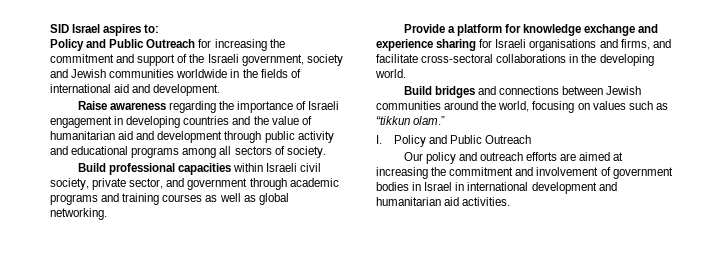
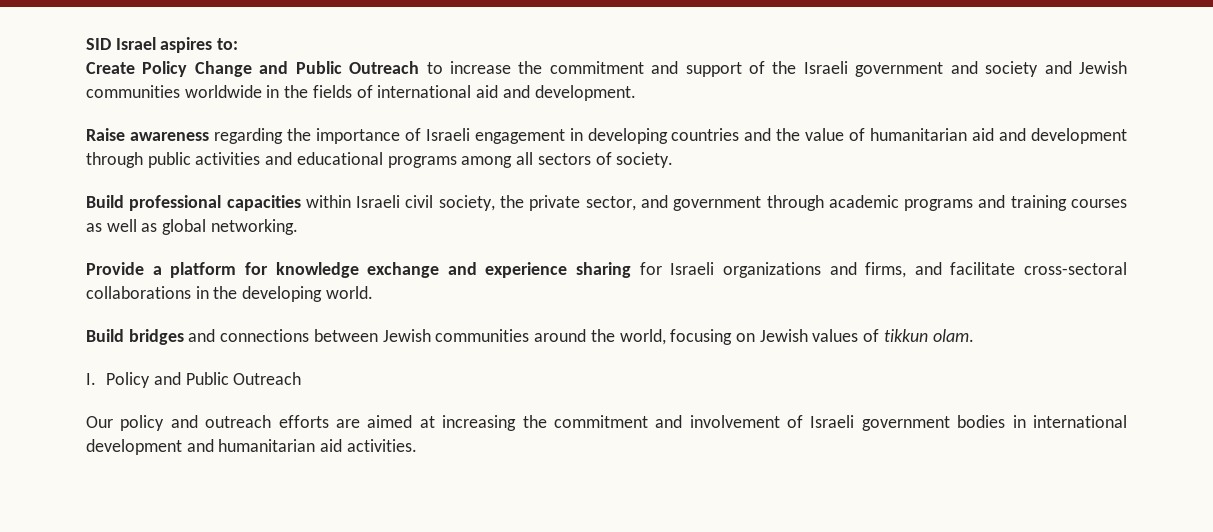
- Policy and Public Outreach for increasing the commitment and support of the Israeli government, society and Jewish communities worldwide in the fields of international aid and development.
+ Create Policy Change and Public Outreach to increase the commitment and support of the Israeli government and society and Jewish communities worldwide in the fields of international aid and development.
- Raise awareness regarding the importance of Israeli engagement in developing countries and the value of humanitarian aid and development through public activity and educational programs among all sectors of society.
+ Raise awareness regarding the importance of Israeli engagement in developing countries and the value of humanitarian aid and development through public activities and educational programs among all sectors of society.
- Build professional capacities within Israeli civil society, private sector, and government through academic programs and training courses as well as global networking.
+ Build professional capacities within Israeli civil society, the private sector, and government through academic programs and training courses as well as global networking.
- Provide a platform for knowledge exchange and experience sharing for Israeli organisations and firms, and facilitate cross-sectoral collaborations in the developing world.
+ Provide a platform for knowledge exchange and experience sharing for Israeli organizations and firms, and facilitate cross-sectoral collaborations in the developing world.
- Build bridges and connections between Jewish communities around the world, focusing on values such as “tikkun olam.”
+ Build bridges and connections between Jewish communities around the world, focusing on Jewish values of tikkun olam.
- Our policy and outreach efforts are aimed at increasing the commitment and involvement of government bodies in Israel in international development and humanitarian aid activities.
+ Our policy and outreach efforts are aimed at increasing the commitment and involvement of Israeli government bodies in international development and humanitarian aid activities.

